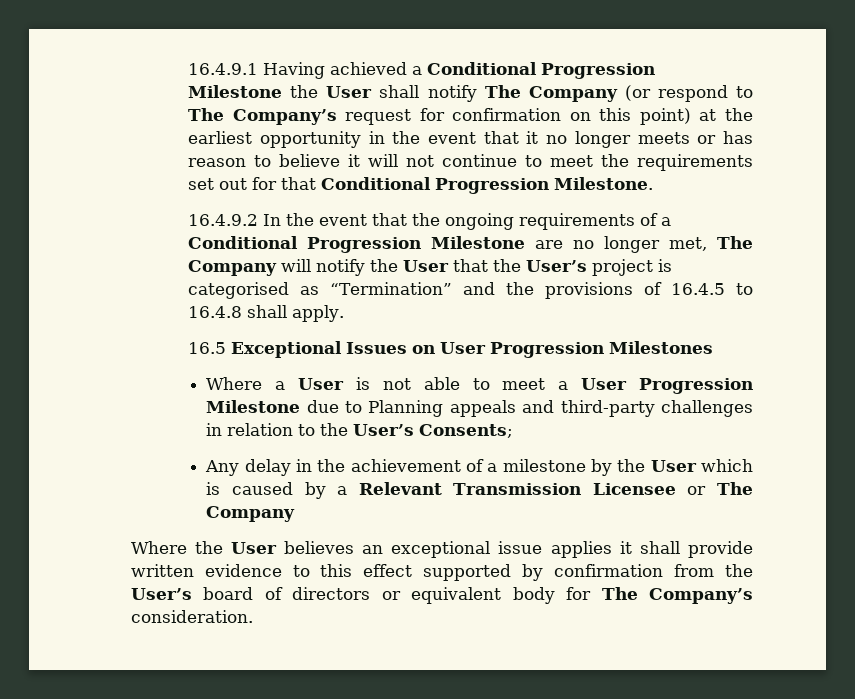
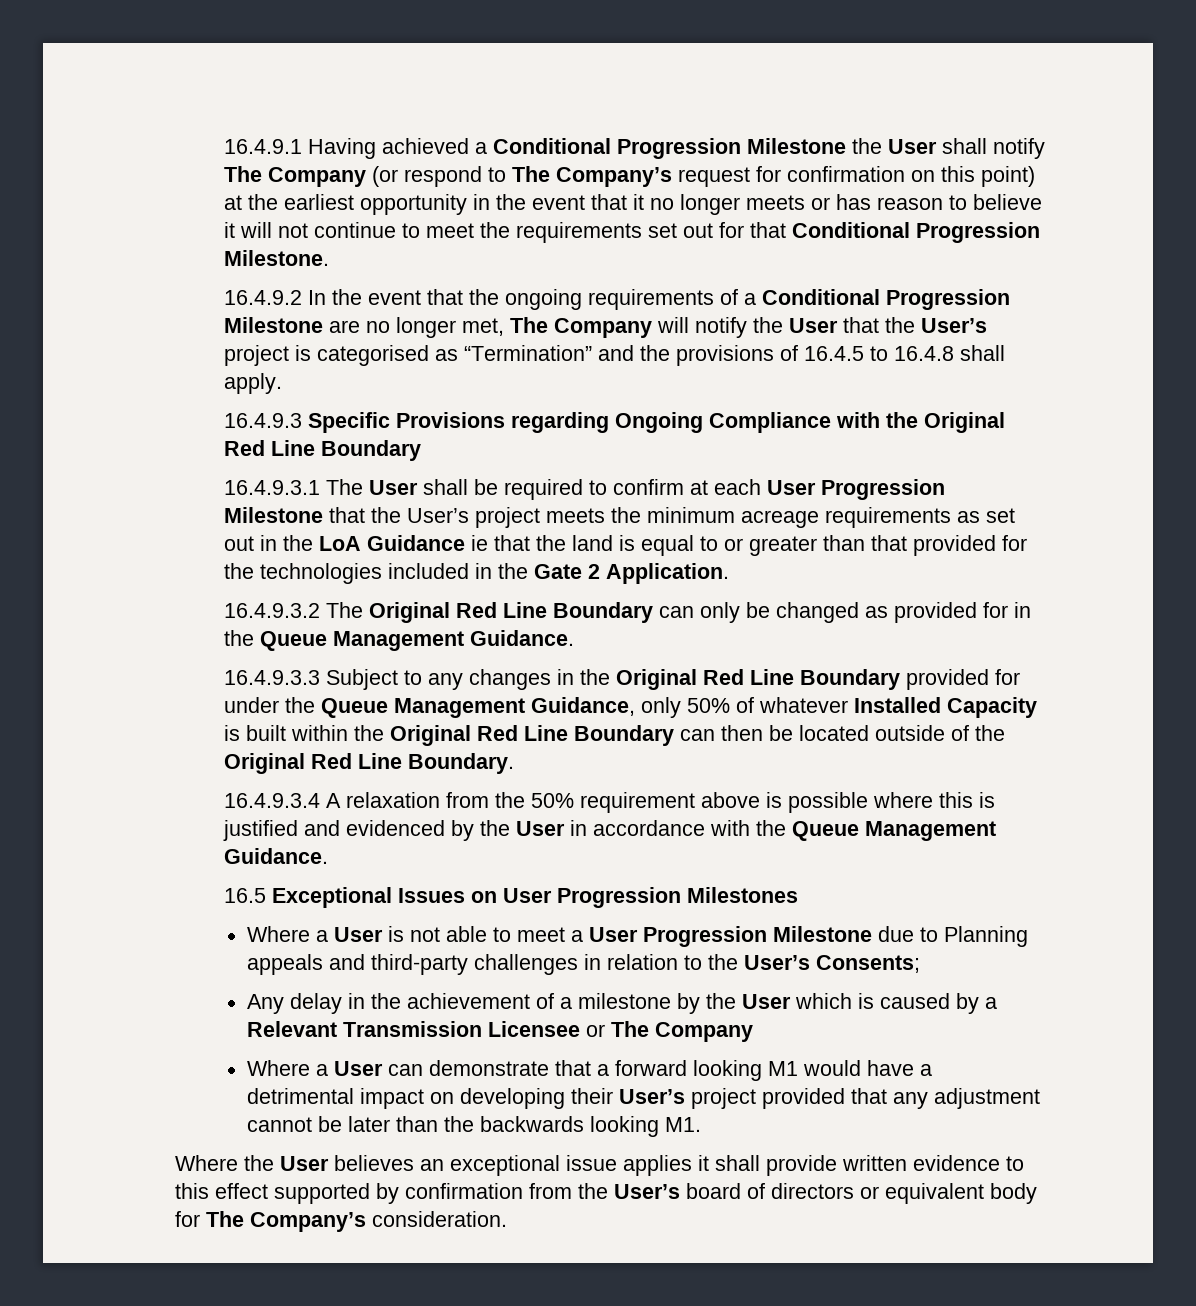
+ 16.4.9.3 Specific Provisions regarding Ongoing Compliance with the Original Red Line Boundary
+ 16.4.9.3.1 The User shall be required to confirm at each User Progression Milestone that the User’s project meets the minimum acreage requirements as set out in the LoA Guidance ie that the land is equal to or greater than that provided for the technologies included in the Gate 2 Application.
+ 16.4.9.3.2 The Original Red Line Boundary can only be changed as provided for in the Queue Management Guidance.
+ 16.4.9.3.3 Subject to any changes in the Original Red Line Boundary provided for under the Queue Management Guidance, only 50% of whatever Installed Capacity is built within the Original Red Line Boundary can then be located outside of the Original Red Line Boundary.
+ 16.4.9.3.4 A relaxation from the 50% requirement above is possible where this is justified and evidenced by the User in accordance with the Queue Management Guidance.
+ Where a User can demonstrate that a forward looking M1 would have a detrimental impact on developing their User’s project provided that any adjustment cannot be later than the backwards looking M1.

